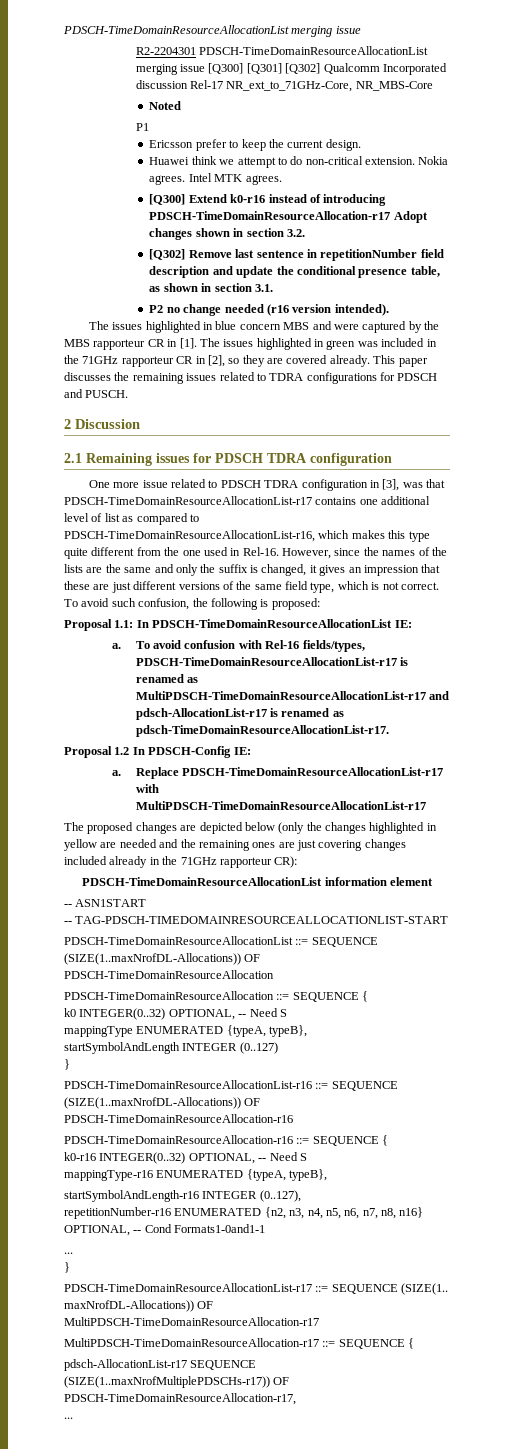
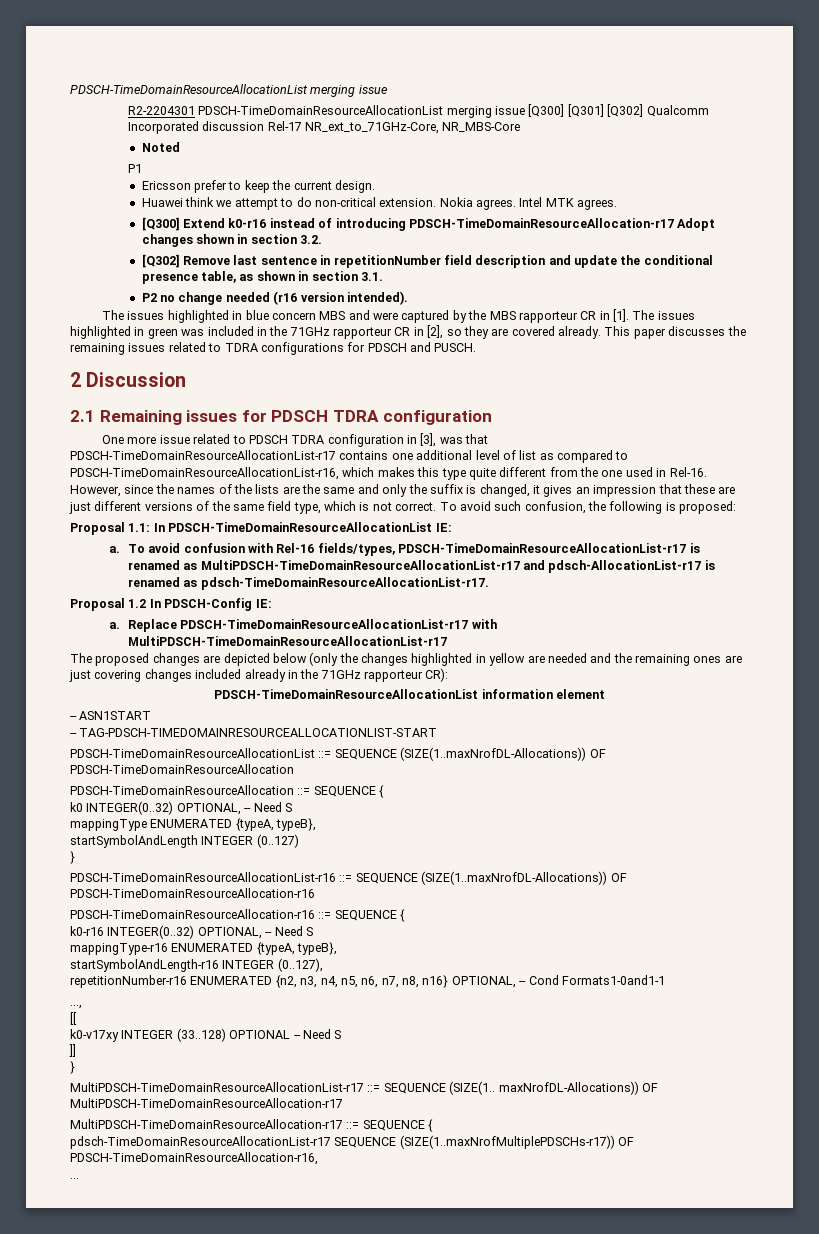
  repetitionNumber-r16 ENUMERATED {n2, n3, n4, n5, n6, n7, n8, n16} OPTIONAL, -- Cond Formats1-0and1-1
- ...
+ ...,
+ [[
+ k0-v17xy INTEGER (33..128) OPTIONAL -- Need S
+ ]]
  }
- PDSCH-TimeDomainResourceAllocationList-r17 ::= SEQUENCE (SIZE(1.. maxNrofDL-Allocations)) OF MultiPDSCH-TimeDomainResourceAllocation-r17
+ MultiPDSCH-TimeDomainResourceAllocationList-r17 ::= SEQUENCE (SIZE(1.. maxNrofDL-Allocations)) OF MultiPDSCH-TimeDomainResourceAllocation-r17
- pdsch-AllocationList-r17 SEQUENCE (SIZE(1..maxNrofMultiplePDSCHs-r17)) OF PDSCH-TimeDomainResourceAllocation-r17,
+ pdsch-TimeDomainResourceAllocationList-r17 SEQUENCE (SIZE(1..maxNrofMultiplePDSCHs-r17)) OF PDSCH-TimeDomainResourceAllocation-r16,

